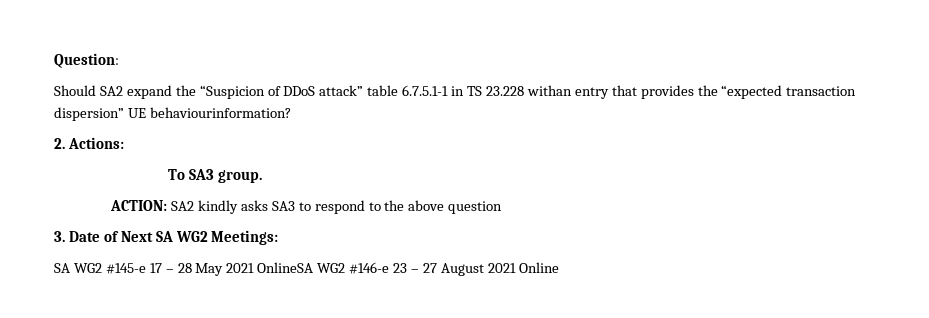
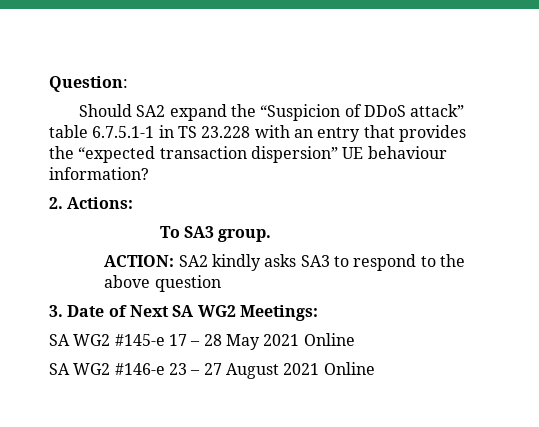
- Should SA2 expand the “Suspicion of DDoS attack” table 6.7.5.1-1 in TS 23.228 withan entry that provides the “expected transaction dispersion” UE behaviourinformation?
+ Should SA2 expand the “Suspicion of DDoS attack” table 6.7.5.1-1 in TS 23.228 with an entry that provides the “expected transaction dispersion” UE behaviour information?
- SA WG2 #145-e 17 – 28 May 2021 OnlineSA WG2 #146-e 23 – 27 August 2021 Online
+ SA WG2 #145-e 17 – 28 May 2021 Online
+ SA WG2 #146-e 23 – 27 August 2021 Online

